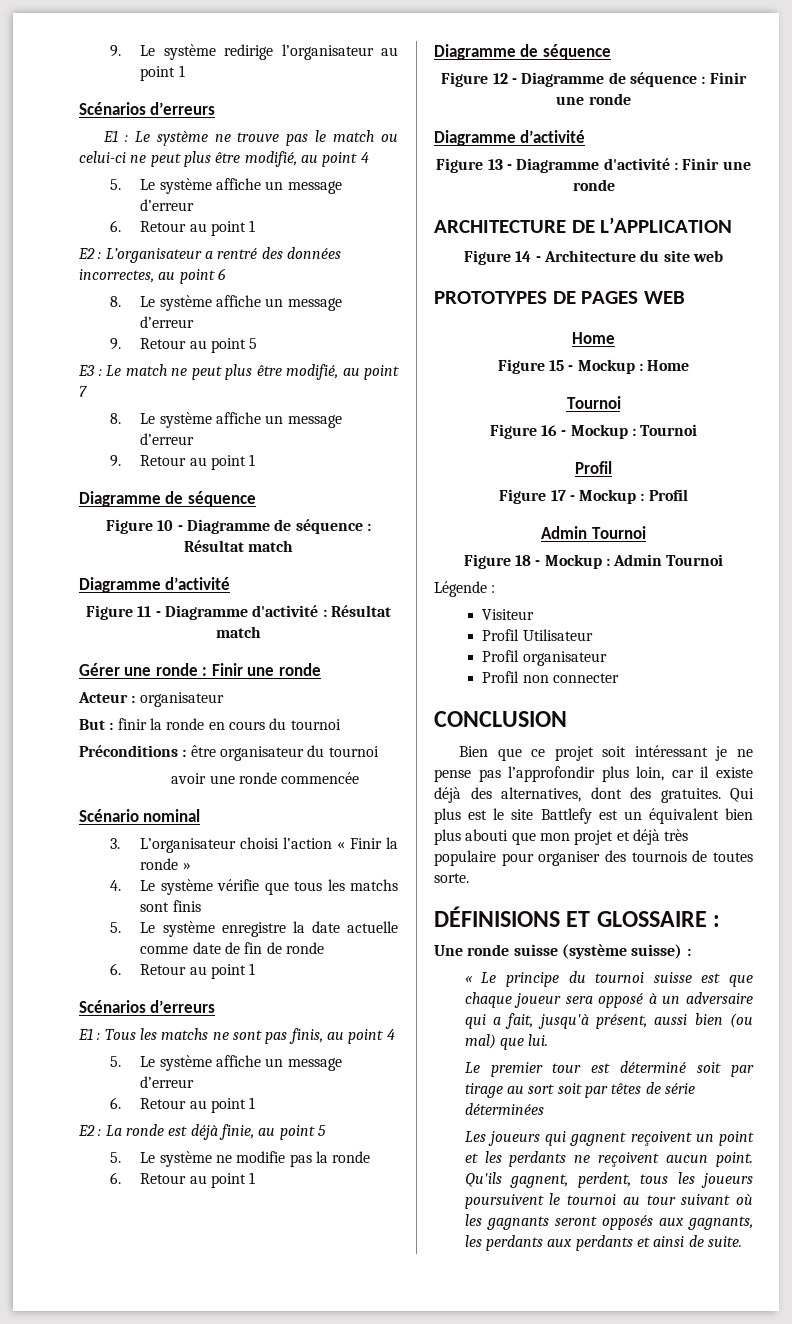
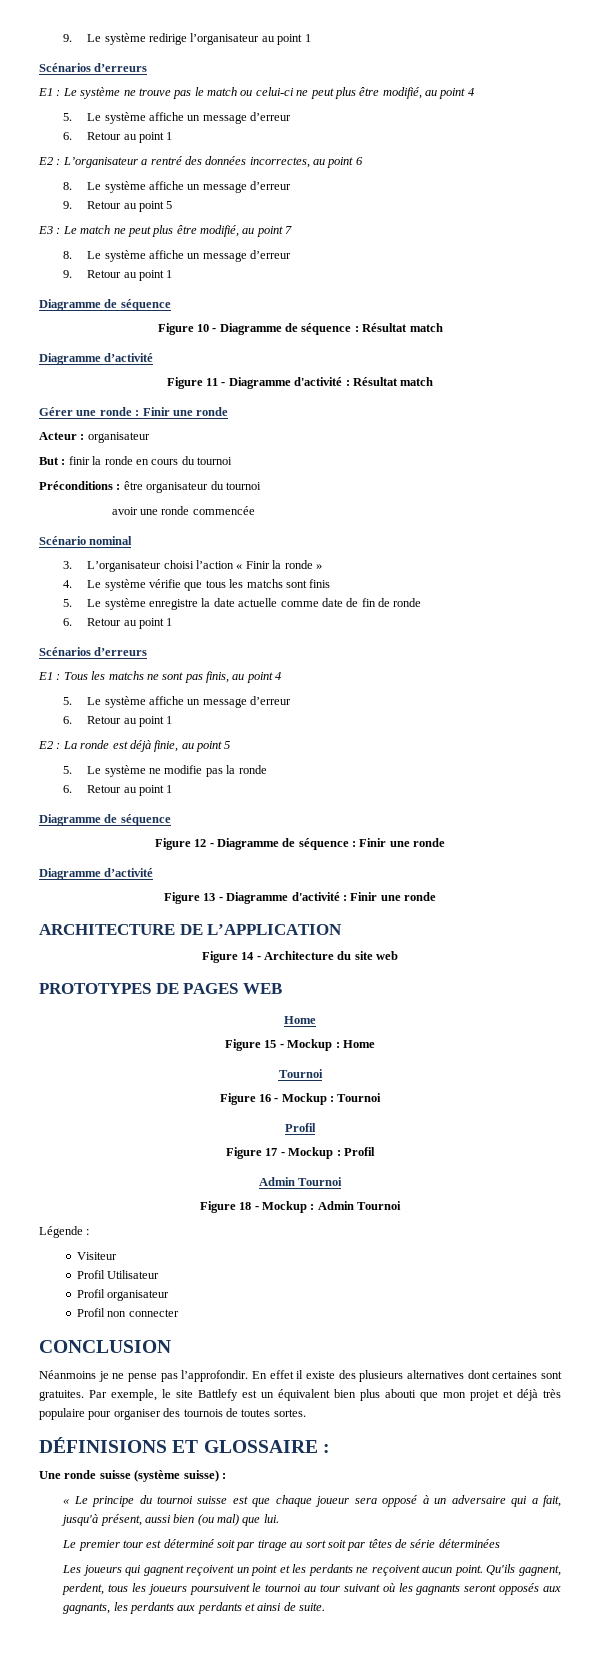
- Bien que ce projet soit intéressant je ne pense pas l’approfondir plus loin, car il existe déjà des alternatives, dont des gratuites. Qui plus est le site Battlefy est un équivalent bien plus abouti que mon projet et déjà très populaire pour organiser des tournois de toutes sorte.
+ Néanmoins je ne pense pas l’approfondir. En effet il existe des plusieurs alternatives dont certaines sont gratuites. Par exemple, le site Battlefy est un équivalent bien plus abouti que mon projet et déjà très populaire pour organiser des tournois de toutes sortes.

